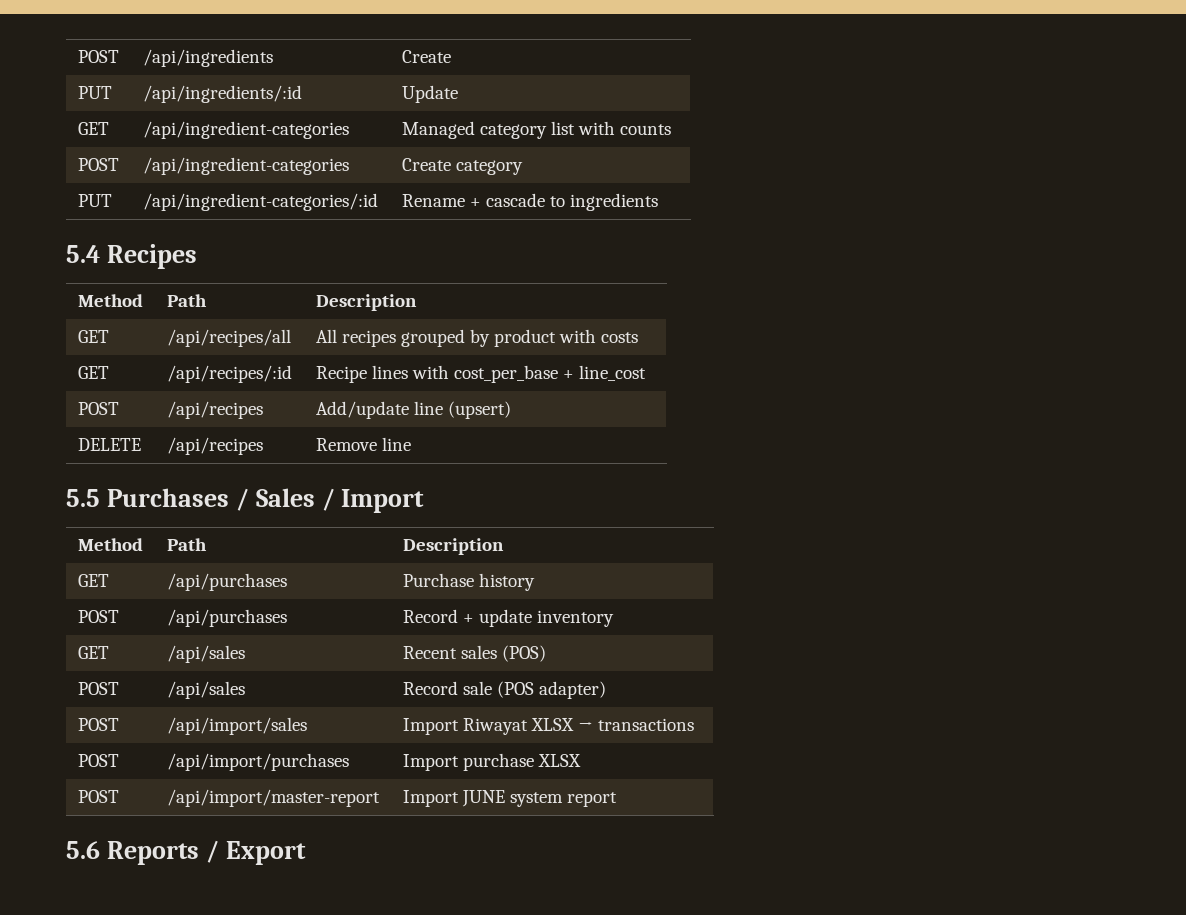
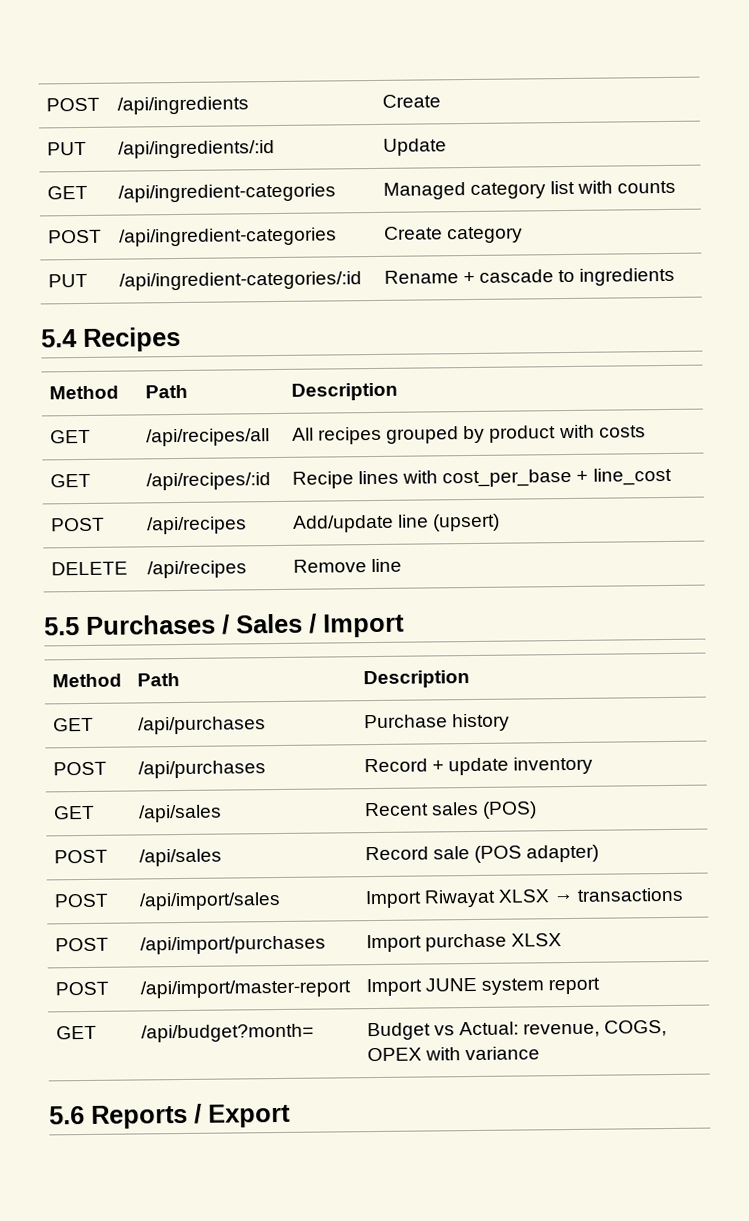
+ GET | /api/budget?month= | Budget vs Actual: revenue, COGS, OPEX with variance

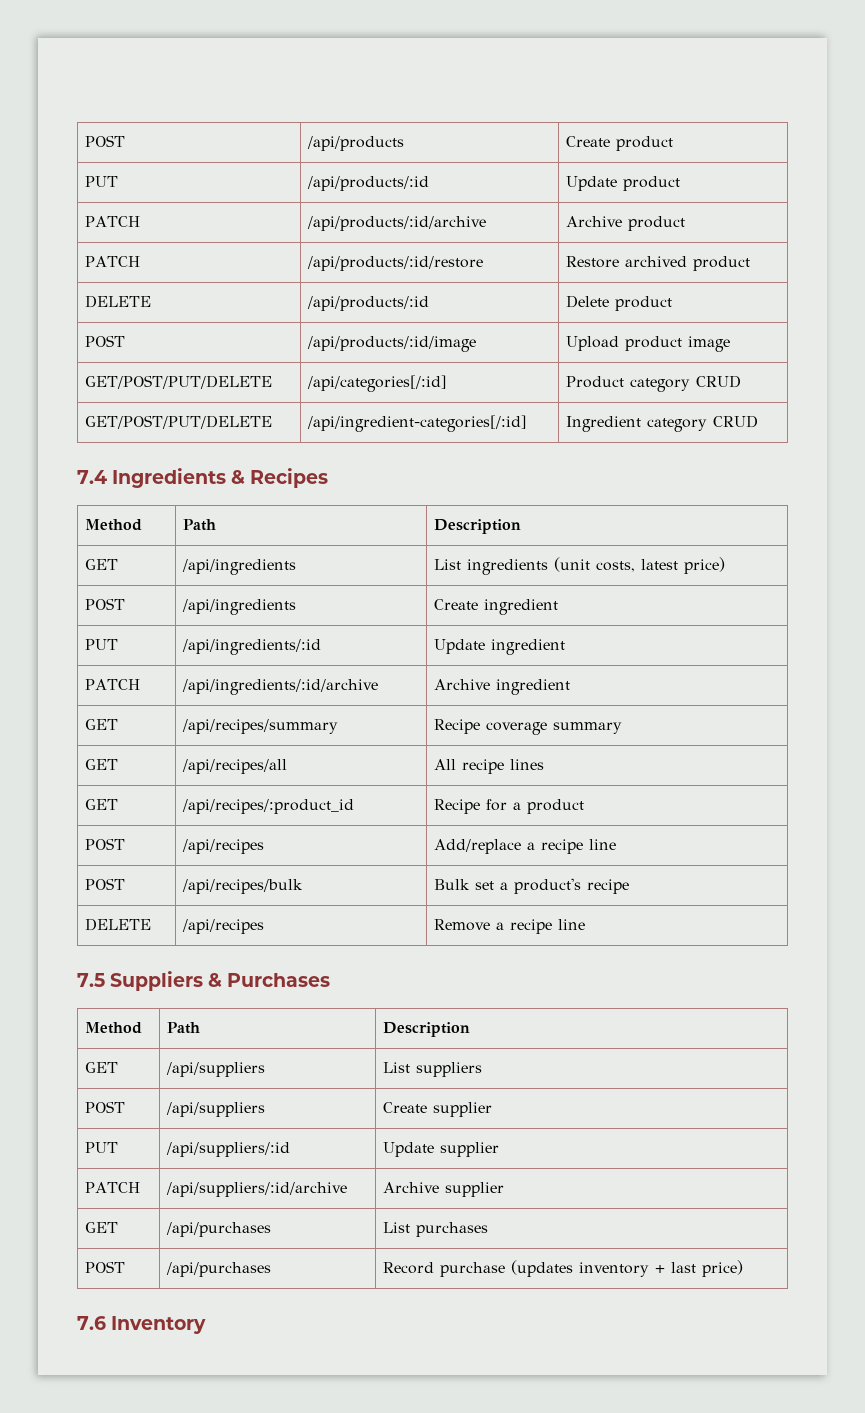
- POST | /api/ingredients | Create
- PUT | /api/ingredients/:id | Update
- GET | /api/ingredient-categories | Managed category list with counts
- POST | /api/ingredient-categories | Create category
- PUT | /api/ingredient-categories/:id | Rename + cascade to ingredients
- 5.4 Recipes
+ POST | /api/products | Create product
+ PUT | /api/products/:id | Update product
+ PATCH | /api/products/:id/archive | Archive product
+ PATCH | /api/products/:id/restore | Restore archived product
+ DELETE | /api/products/:id | Delete product
+ POST | /api/products/:id/image | Upload product image
+ GET/POST/PUT/DELETE | /api/categories[/:id] | Product category CRUD
+ GET/POST/PUT/DELETE | /api/ingredient-categories[/:id] | Ingredient category CRUD
+ 7.4 Ingredients & Recipes
  Method | Path | Description
- GET | /api/recipes/all | All recipes grouped by product with costs
- GET | /api/recipes/:id | Recipe lines with cost_per_base + line_cost
- POST | /api/recipes | Add/update line (upsert)
+ GET | /api/ingredients | List ingredients (unit costs, latest price)
+ POST | /api/ingredients | Create ingredient
+ PUT | /api/ingredients/:id | Update ingredient
+ PATCH | /api/ingredients/:id/archive | Archive ingredient
+ GET | /api/recipes/summary | Recipe coverage summary
+ GET | /api/recipes/all | All recipe lines
+ GET | /api/recipes/:product_id | Recipe for a product
+ POST | /api/recipes | Add/replace a recipe line
+ POST | /api/recipes/bulk | Bulk set a product's recipe
- DELETE | /api/recipes | Remove line
- 5.5 Purchases / Sales / Import
+ DELETE | /api/recipes | Remove a recipe line
+ 7.5 Suppliers & Purchases
  Method | Path | Description
+ GET | /api/suppliers | List suppliers
+ POST | /api/suppliers | Create supplier
+ PUT | /api/suppliers/:id | Update supplier
+ PATCH | /api/suppliers/:id/archive | Archive supplier
- GET | /api/purchases | Purchase history
+ GET | /api/purchases | List purchases
- POST | /api/purchases | Record + update inventory
- GET | /api/sales | Recent sales (POS)
- POST | /api/sales | Record sale (POS adapter)
- POST | /api/import/sales | Import Riwayat XLSX → transactions
- POST | /api/import/purchases | Import purchase XLSX
- POST | /api/import/master-report | Import JUNE system report
- GET | /api/budget?month= | Budget vs Actual: revenue, COGS, OPEX with variance
- 5.6 Reports / Export
+ POST | /api/purchases | Record purchase (updates inventory + last price)
+ 7.6 Inventory

